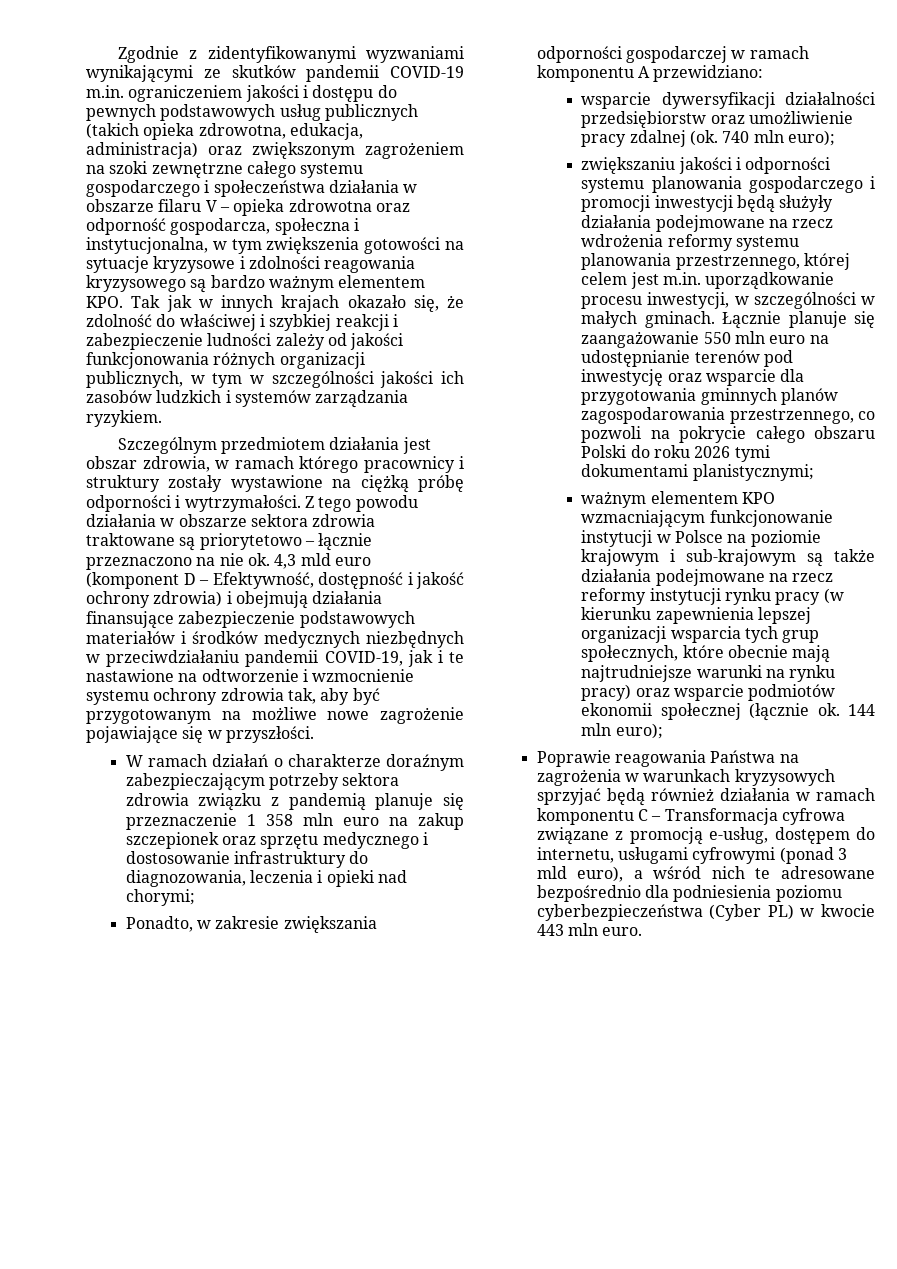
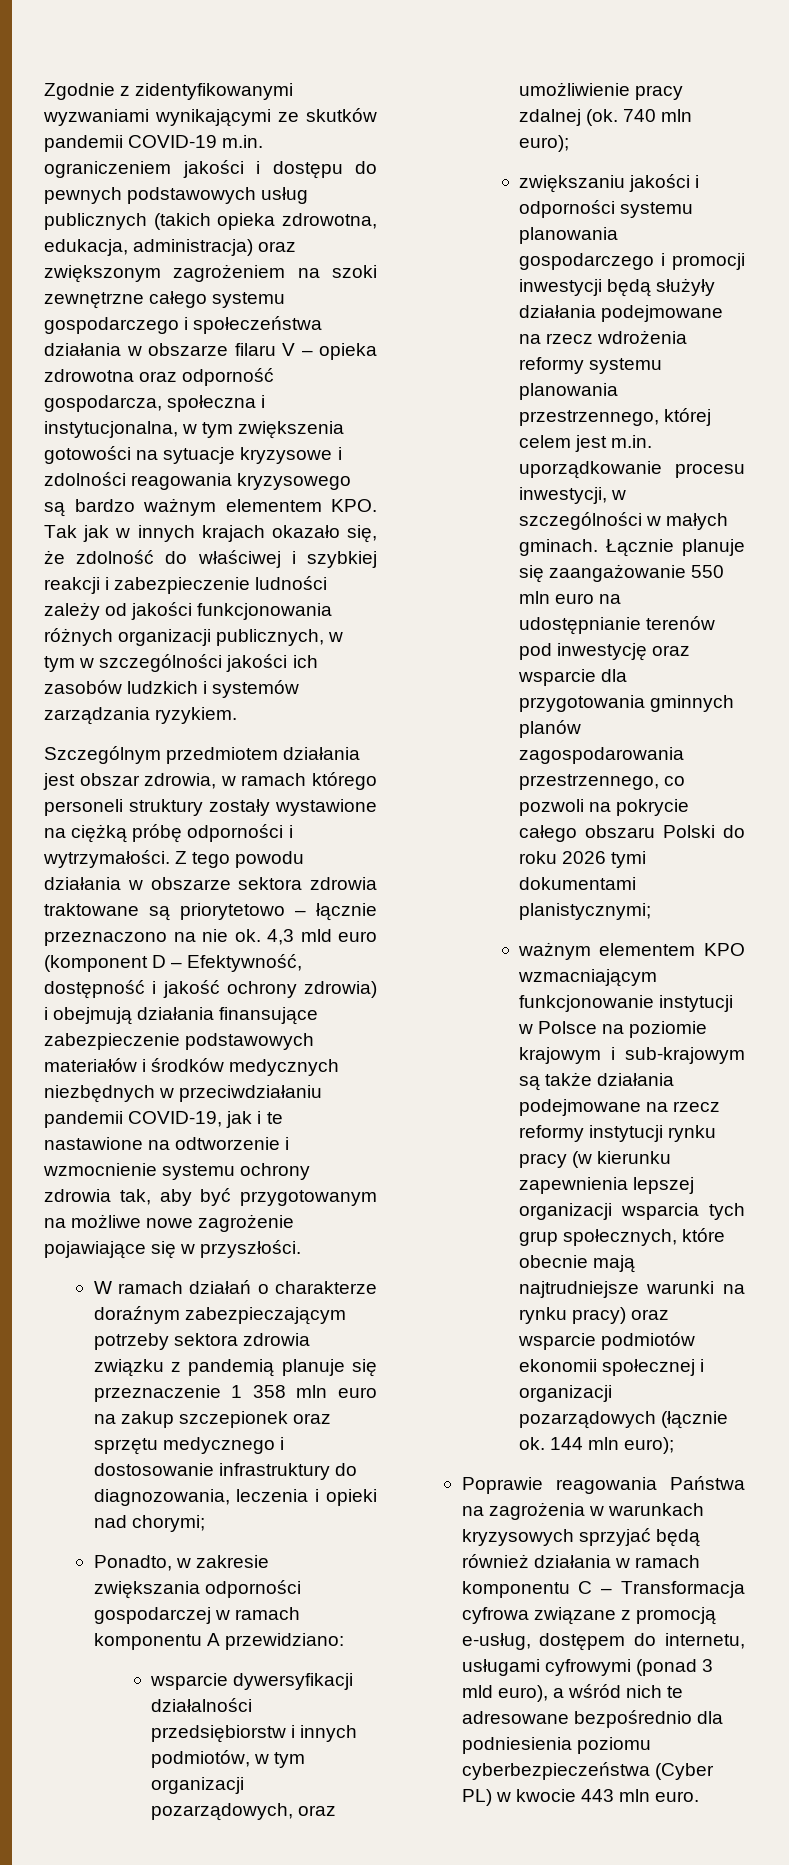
- Szczególnym przedmiotem działania jest obszar zdrowia, w ramach którego pracownicy i struktury zostały wystawione na ciężką próbę odporności i wytrzymałości.
+ Szczególnym przedmiotem działania jest obszar zdrowia, w ramach którego personeli struktury zostały wystawione na ciężką próbę odporności i wytrzymałości.
- wsparcie dywersyfikacji działalności przedsiębiorstw oraz umożliwienie pracy zdalnej (ok.
+ wsparcie dywersyfikacji działalności przedsiębiorstw i innych podmiotów, w tym organizacji pozarządowych, oraz umożliwienie pracy zdalnej (ok.
- ważnym elementem KPO wzmacniającym funkcjonowanie instytucji w Polsce na poziomie krajowym i sub-krajowym są także działania podejmowane na rzecz reformy instytucji rynku pracy (w kierunku zapewnienia lepszej organizacji wsparcia tych grup społecznych, które obecnie mają najtrudniejsze warunki na rynku pracy) oraz wsparcie podmiotów ekonomii społecznej (łącznie ok.
+ ważnym elementem KPO wzmacniającym funkcjonowanie instytucji w Polsce na poziomie krajowym i sub-krajowym są także działania podejmowane na rzecz reformy instytucji rynku pracy (w kierunku zapewnienia lepszej organizacji wsparcia tych grup społecznych, które obecnie mają najtrudniejsze warunki na rynku pracy) oraz wsparcie podmiotów ekonomii społecznej i organizacji pozarządowych (łącznie ok.

